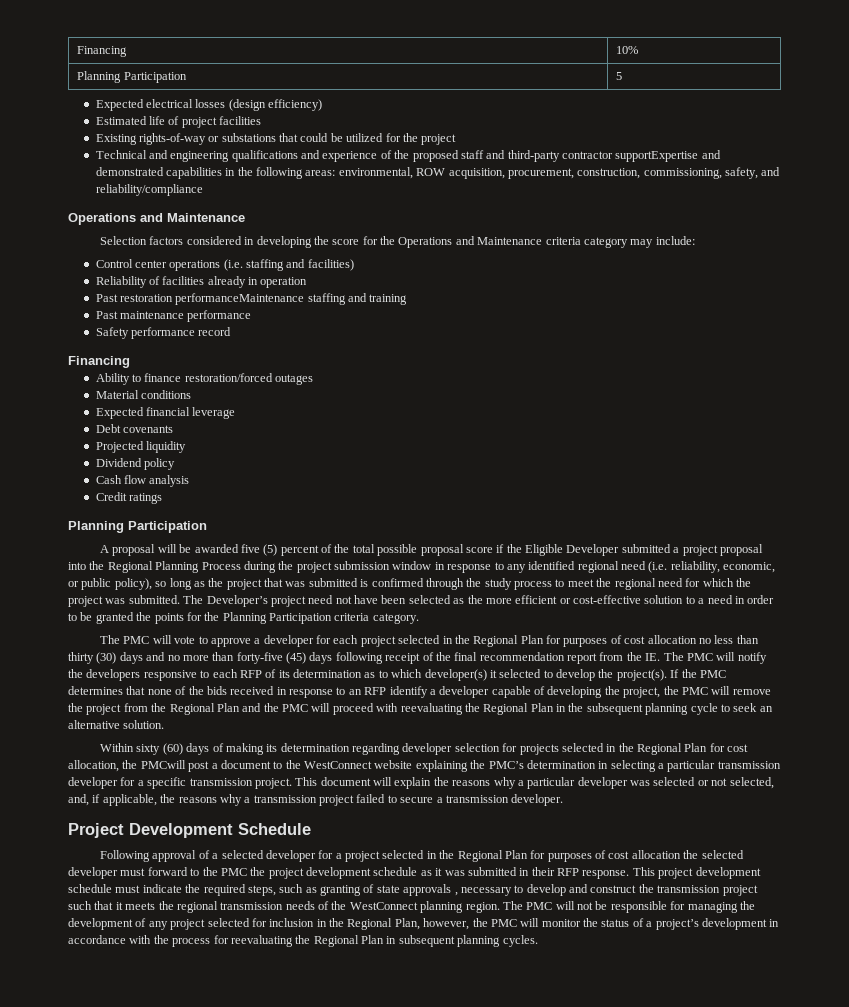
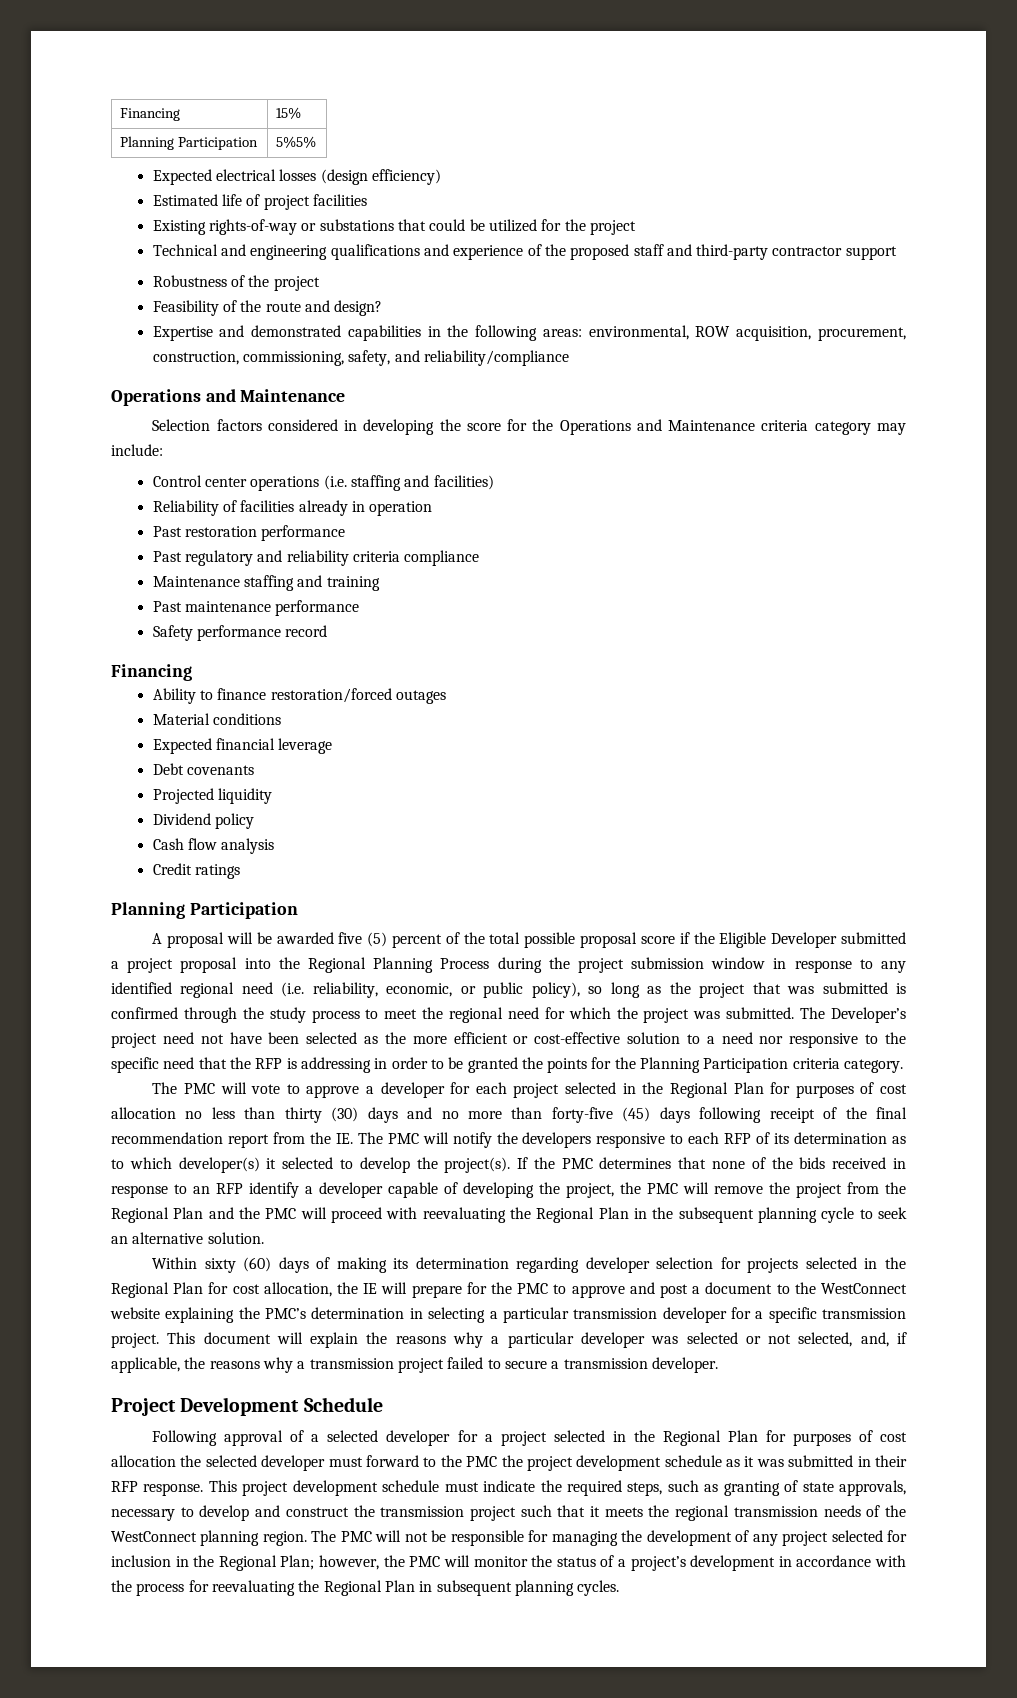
- Financing | 10%
+ Financing | 15%
- Planning Participation | 5
+ Planning Participation | 5%5%
- Technical and engineering qualifications and experience of the proposed staff and third-party contractor supportExpertise and demonstrated capabilities in the following areas: environmental, ROW acquisition, procurement, construction, commissioning, safety, and reliability/compliance
+ Technical and engineering qualifications and experience of the proposed staff and third-party contractor support
+ Robustness of the project
+ Feasibility of the route and design?
+ Expertise and demonstrated capabilities in the following areas: environmental, ROW acquisition, procurement, construction, commissioning, safety, and reliability/compliance
- Past restoration performanceMaintenance staffing and training
+ Past restoration performance
+ Past regulatory and reliability criteria compliance
+ Maintenance staffing and training
- The Developer’s project need not have been selected as the more efficient or cost-effective solution to a need in order to be granted the points for the Planning Participation criteria category.
+ The Developer’s project need not have been selected as the more efficient or cost-effective solution to a need nor responsive to the specific need that the RFP is addressing in order to be granted the points for the Planning Participation criteria category.
- Within sixty (60) days of making its determination regarding developer selection for projects selected in the Regional Plan for cost allocation, the PMCwill post a document to the WestConnect website explaining the PMC’s determination in selecting a particular transmission developer for a specific transmission project.
+ Within sixty (60) days of making its determination regarding developer selection for projects selected in the Regional Plan for cost allocation, the IE will prepare for the PMC to approve and post a document to the WestConnect website explaining the PMC’s determination in selecting a particular transmission developer for a specific transmission project.
- This project development schedule must indicate the required steps, such as granting of state approvals , necessary to develop and construct the transmission project such that it meets the regional transmission needs of the WestConnect planning region.
+ This project development schedule must indicate the required steps, such as granting of state approvals, necessary to develop and construct the transmission project such that it meets the regional transmission needs of the WestConnect planning region.
- The PMC will not be responsible for managing the development of any project selected for inclusion in the Regional Plan, however, the PMC will monitor the status of a project’s development in accordance with the process for reevaluating the Regional Plan in subsequent planning cycles.
+ The PMC will not be responsible for managing the development of any project selected for inclusion in the Regional Plan; however, the PMC will monitor the status of a project’s development in accordance with the process for reevaluating the Regional Plan in subsequent planning cycles.

